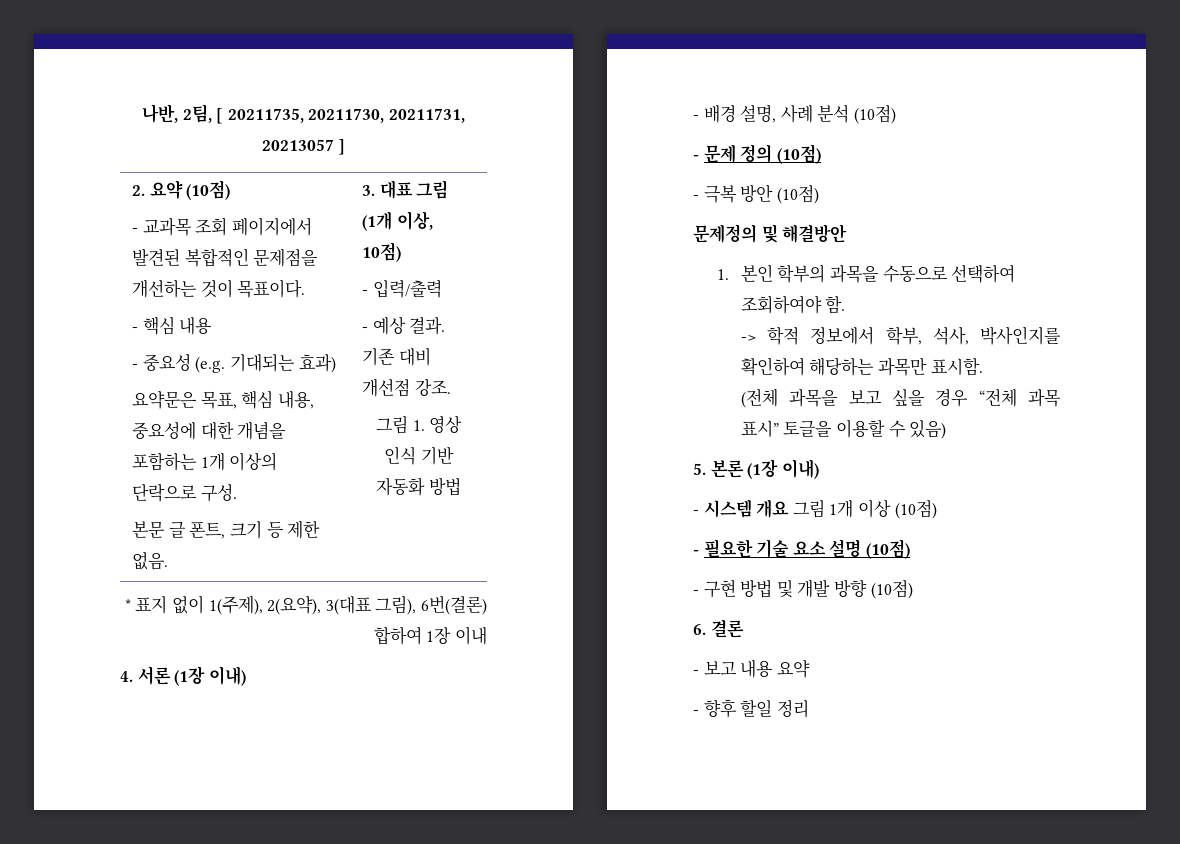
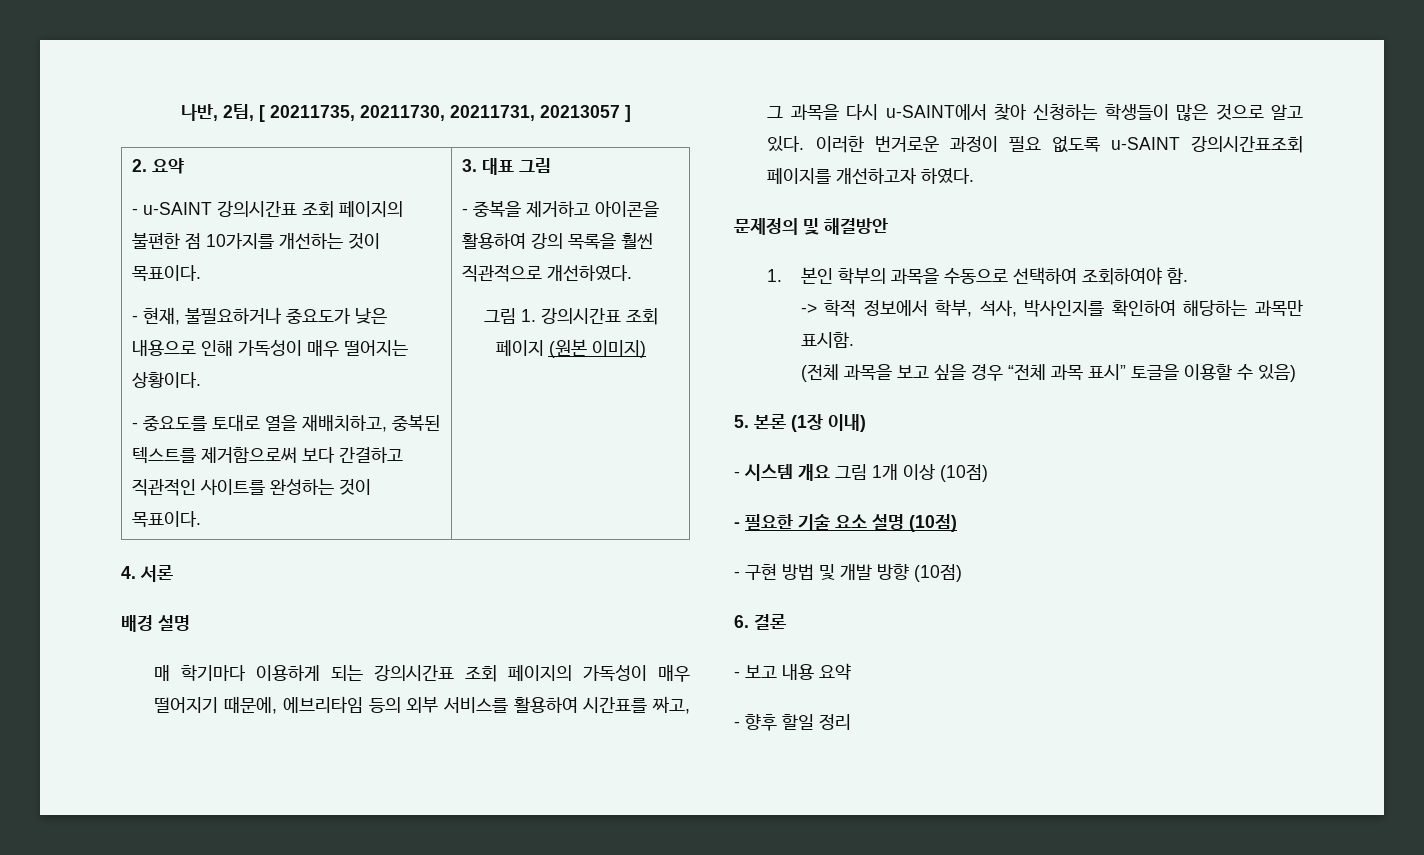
- 2. 요약 (10점)
- - 교과목 조회 페이지에서 발견된 복합적인 문제점을 개선하는 것이 목표이다.
- - 핵심 내용
- - 중요성 (e.g. 기대되는 효과)
- 요약문은 목표, 핵심 내용, 중요성에 대한 개념을 포함하는 1개 이상의 단락으로 구성.
- 본문 글 폰트, 크기 등 제한 없음. | 3. 대표 그림 (1개 이상, 10점)
- - 입력/출력
- - 예상 결과. 기존 대비 개선점 강조.
- 그림 1. 영상 인식 기반 자동화 방법
- * 표지 없이 1(주제), 2(요약), 3(대표 그림), 6번(결론) 합하여 1장 이내
- 4. 서론 (1장 이내)
- - 배경 설명, 사례 분석 (10점)
- - 문제 정의 (10점)
- - 극복 방안 (10점)
+ 2. 요약
+ - u-SAINT 강의시간표 조회 페이지의 불편한 점 10가지를 개선하는 것이 목표이다.
+ - 현재, 불필요하거나 중요도가 낮은 내용으로 인해 가독성이 매우 떨어지는 상황이다.
+ - 중요도를 토대로 열을 재배치하고, 중복된 텍스트를 제거함으로써 보다 간결하고 직관적인 사이트를 완성하는 것이 목표이다. | 3. 대표 그림
+ - 중복을 제거하고 아이콘을 활용하여 강의 목록을 훨씬 직관적으로 개선하였다.
+ 그림 1. 강의시간표 조회 페이지 (원본 이미지)
+ 4. 서론
+ 배경 설명
+ 매 학기마다 이용하게 되는 강의시간표 조회 페이지의 가독성이 매우 떨어지기 때문에, 에브리타임 등의 외부 서비스를 활용하여 시간표를 짜고, 그 과목을 다시 u-SAINT에서 찾아 신청하는 학생들이 많은 것으로 알고 있다. 이러한 번거로운 과정이 필요 없도록 u-SAINT 강의시간표조회 페이지를 개선하고자 하였다.

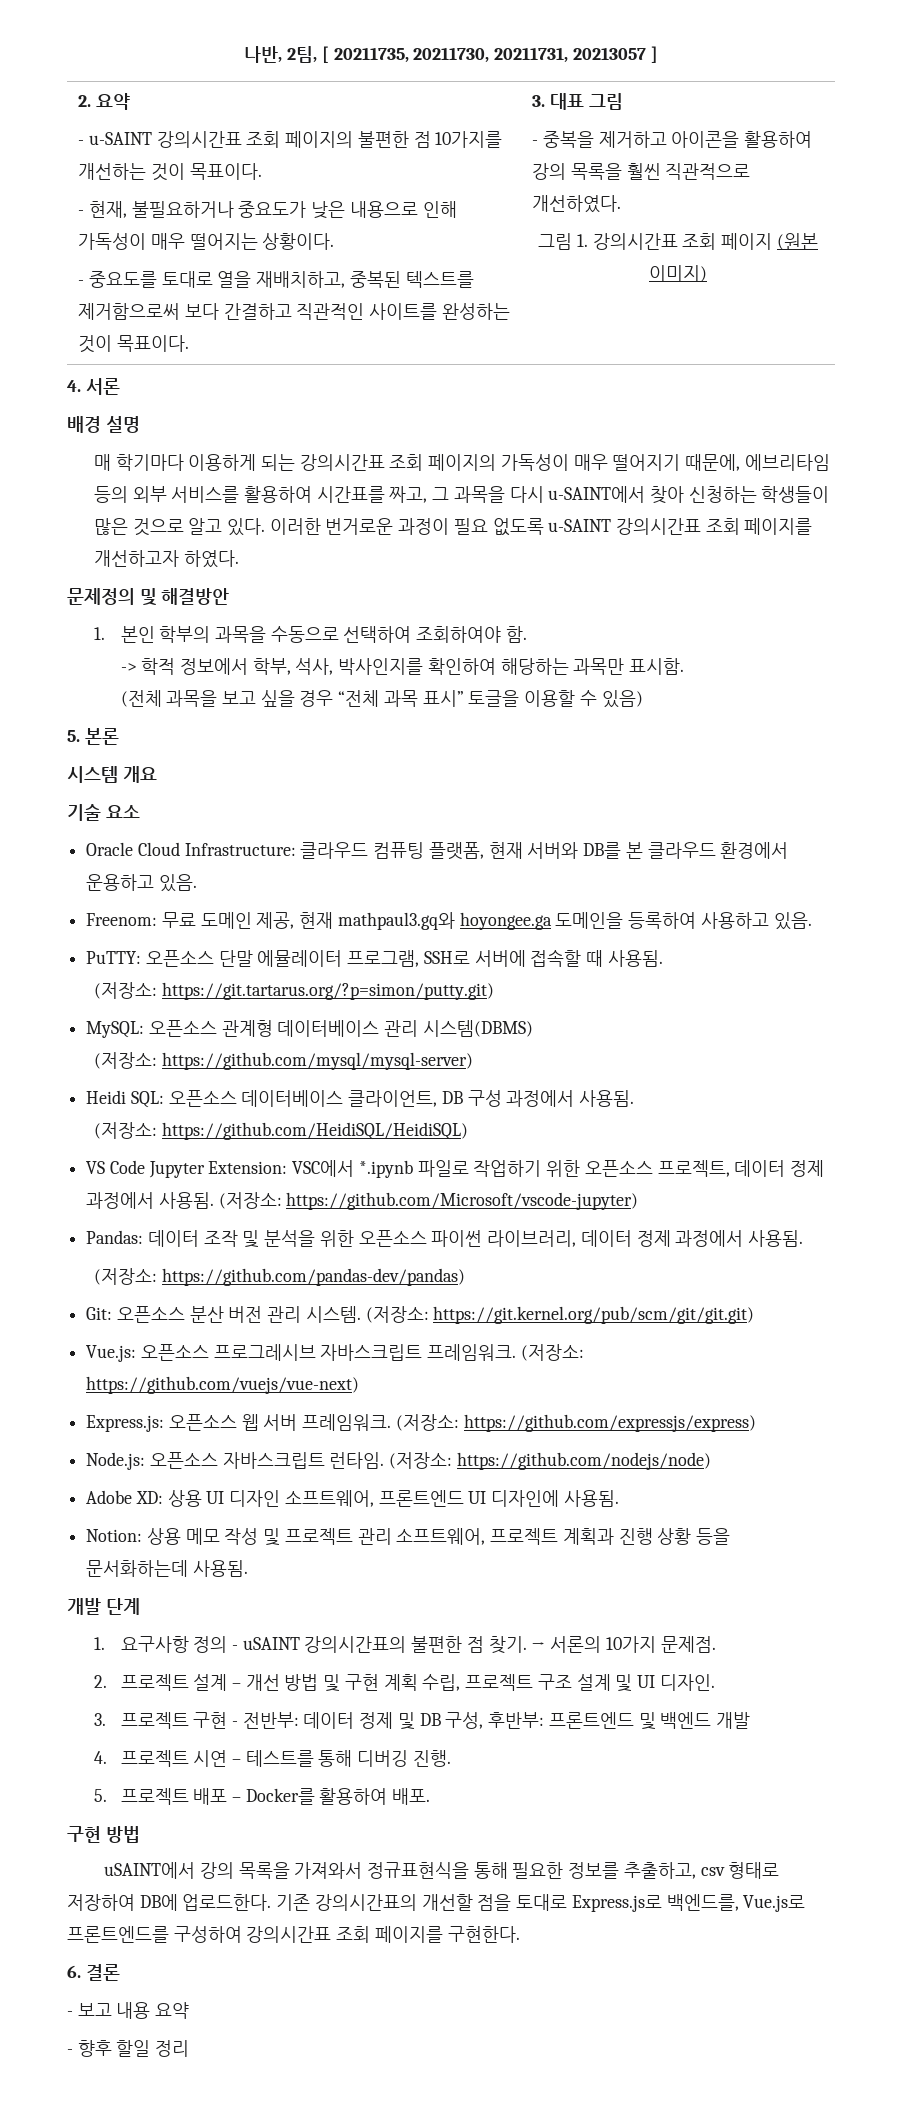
- 이러한 번거로운 과정이 필요 없도록 u-SAINT 강의시간표조회 페이지를 개선하고자 하였다.
+ 이러한 번거로운 과정이 필요 없도록 u-SAINT 강의시간표 조회 페이지를 개선하고자 하였다.
- 5. 본론 (1장 이내)
- - 시스템 개요 그림 1개 이상 (10점)
- - 필요한 기술 요소 설명 (10점)
- - 구현 방법 및 개발 방향 (10점)
+ 5. 본론
+ 시스템 개요
+ 기술 요소
+ Oracle Cloud Infrastructure: 클라우드 컴퓨팅 플랫폼, 현재 서버와 DB를 본 클라우드 환경에서 운용하고 있음.
+ Freenom: 무료 도메인 제공, 현재 mathpaul3.gq와 hoyongee.ga 도메인을 등록하여 사용하고 있음.
+ PuTTY: 오픈소스 단말 에뮬레이터 프로그램, SSH로 서버에 접속할 때 사용됨.
+ (저장소: https://git.tartarus.org/?p=simon/putty.git)
+ MySQL: 오픈소스 관계형 데이터베이스 관리 시스템(DBMS)
+ (저장소: https://github.com/mysql/mysql-server)
+ Heidi SQL: 오픈소스 데이터베이스 클라이언트, DB 구성 과정에서 사용됨.
+ (저장소: https://github.com/HeidiSQL/HeidiSQL)
+ VS Code Jupyter Extension: VSC에서 *.ipynb 파일로 작업하기 위한 오픈소스 프로젝트, 데이터 정제 과정에서 사용됨. (저장소: https://github.com/Microsoft/vscode-jupyter)
+ Pandas: 데이터 조작 및 분석을 위한 오픈소스 파이썬 라이브러리, 데이터 정제 과정에서 사용됨.
+ (저장소: https://github.com/pandas-dev/pandas)
+ Git: 오픈소스 분산 버전 관리 시스템. (저장소: https://git.kernel.org/pub/scm/git/git.git)
+ Vue.js: 오픈소스 프로그레시브 자바스크립트 프레임워크. (저장소: https://github.com/vuejs/vue-next)
+ Express.js: 오픈소스 웹 서버 프레임워크. (저장소: https://github.com/expressjs/express)
+ Node.js: 오픈소스 자바스크립트 런타임. (저장소: https://github.com/nodejs/node)
+ Adobe XD: 상용 UI 디자인 소프트웨어, 프론트엔드 UI 디자인에 사용됨.
+ Notion: 상용 메모 작성 및 프로젝트 관리 소프트웨어, 프로젝트 계획과 진행 상황 등을 문서화하는데 사용됨.
+ 개발 단계
+ 1. 요구사항 정의 - uSAINT 강의시간표의 불편한 점 찾기. → 서론의 10가지 문제점.
+ 2. 프로젝트 설계 – 개선 방법 및 구현 계획 수립, 프로젝트 구조 설계 및 UI 디자인.
+ 3. 프로젝트 구현 - 전반부: 데이터 정제 및 DB 구성, 후반부: 프론트엔드 및 백엔드 개발
+ 4. 프로젝트 시연 – 테스트를 통해 디버깅 진행.
+ 5. 프로젝트 배포 – Docker를 활용하여 배포.
+ 구현 방법
+ uSAINT에서 강의 목록을 가져와서 정규표현식을 통해 필요한 정보를 추출하고, csv 형태로 저장하여 DB에 업로드한다. 기존 강의시간표의 개선할 점을 토대로 Express.js로 백엔드를, Vue.js로 프론트엔드를 구성하여 강의시간표 조회 페이지를 구현한다.

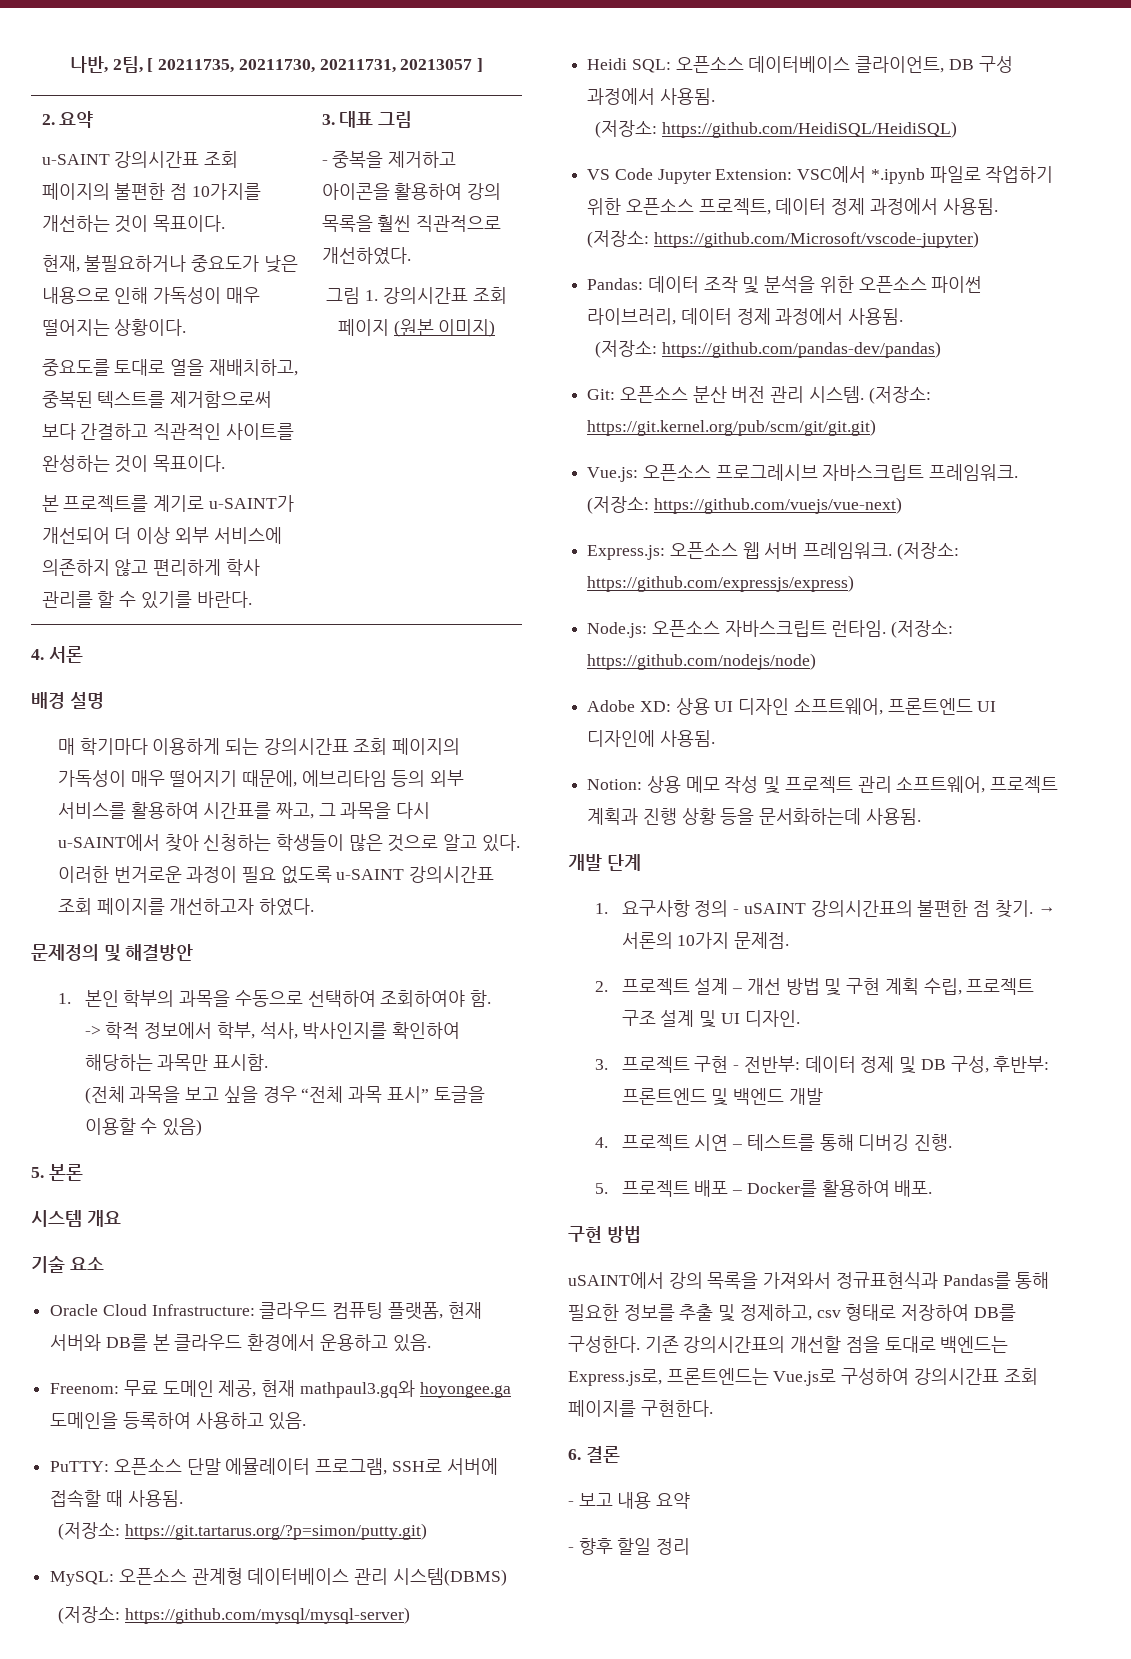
- - u-SAINT 강의시간표 조회 페이지의 불편한 점 10가지를 개선하는 것이 목표이다.
+ u-SAINT 강의시간표 조회 페이지의 불편한 점 10가지를 개선하는 것이 목표이다.
- - 현재, 불필요하거나 중요도가 낮은 내용으로 인해 가독성이 매우 떨어지는 상황이다.
+ 현재, 불필요하거나 중요도가 낮은 내용으로 인해 가독성이 매우 떨어지는 상황이다.
- - 중요도를 토대로 열을 재배치하고, 중복된 텍스트를 제거함으로써 보다 간결하고 직관적인 사이트를 완성하는 것이 목표이다.
+ 중요도를 토대로 열을 재배치하고, 중복된 텍스트를 제거함으로써 보다 간결하고 직관적인 사이트를 완성하는 것이 목표이다.
+ 본 프로젝트를 계기로 u-SAINT가 개선되어 더 이상 외부 서비스에 의존하지 않고 편리하게 학사 관리를 할 수 있기를 바란다.
- uSAINT에서 강의 목록을 가져와서 정규표현식을 통해 필요한 정보를 추출하고, csv 형태로 저장하여 DB에 업로드한다.
+ uSAINT에서 강의 목록을 가져와서 정규표현식과 Pandas를 통해 필요한 정보를 추출 및 정제하고, csv 형태로 저장하여 DB를 구성한다.
- 기존 강의시간표의 개선할 점을 토대로 Express.js로 백엔드를, Vue.js로 프론트엔드를 구성하여 강의시간표 조회 페이지를 구현한다.
+ 기존 강의시간표의 개선할 점을 토대로 백엔드는 Express.js로, 프론트엔드는 Vue.js로 구성하여 강의시간표 조회 페이지를 구현한다.

